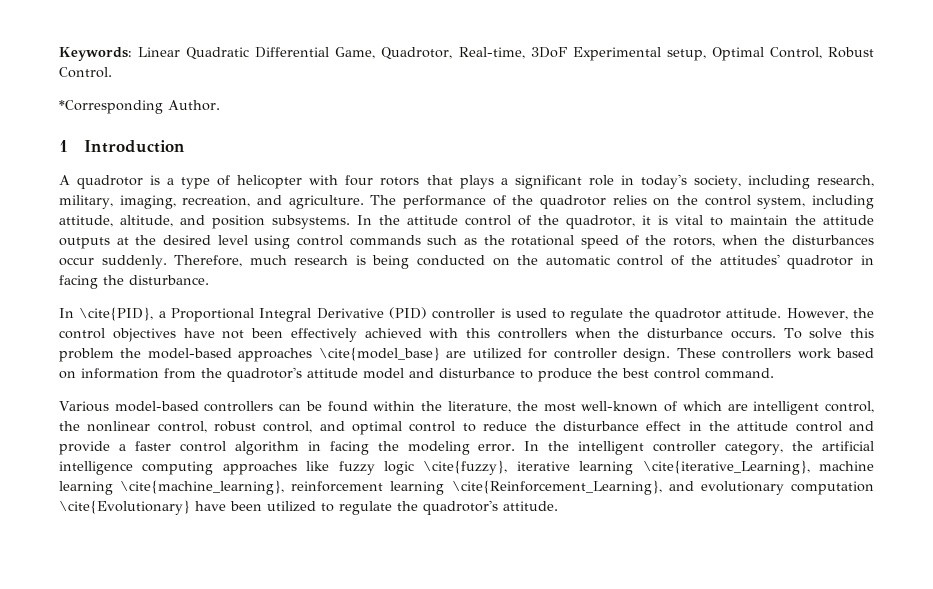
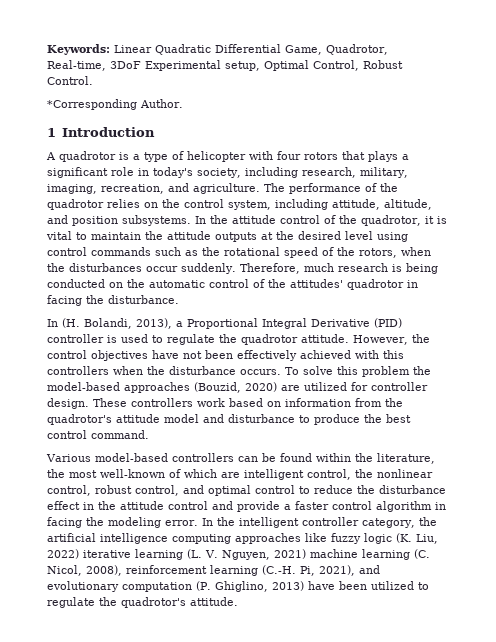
- In \cite{PID}, a Proportional Integral Derivative (PID) controller is used to regulate the quadrotor attitude.
+ In (H. Bolandi, 2013), a Proportional Integral Derivative (PID) controller is used to regulate the quadrotor attitude.
- To solve this problem the model-based approaches \cite{model_base} are utilized for controller design.
+ To solve this problem the model-based approaches (Bouzid, 2020) are utilized for controller design.
- In the intelligent controller category, the artificial intelligence computing approaches like fuzzy logic \cite{fuzzy}, iterative learning \cite{iterative_Learning}, machine learning \cite{machine_learning}, reinforcement learning \cite{Reinforcement_Learning}, and evolutionary computation \cite{Evolutionary} have been utilized to regulate the quadrotor's attitude.
+ In the intelligent controller category, the artificial intelligence computing approaches like fuzzy logic (K. Liu, 2022) iterative learning (L. V. Nguyen, 2021) machine learning (C. Nicol, 2008), reinforcement learning (C.-H. Pi, 2021), and evolutionary computation (P. Ghiglino, 2013) have been utilized to regulate the quadrotor's attitude.

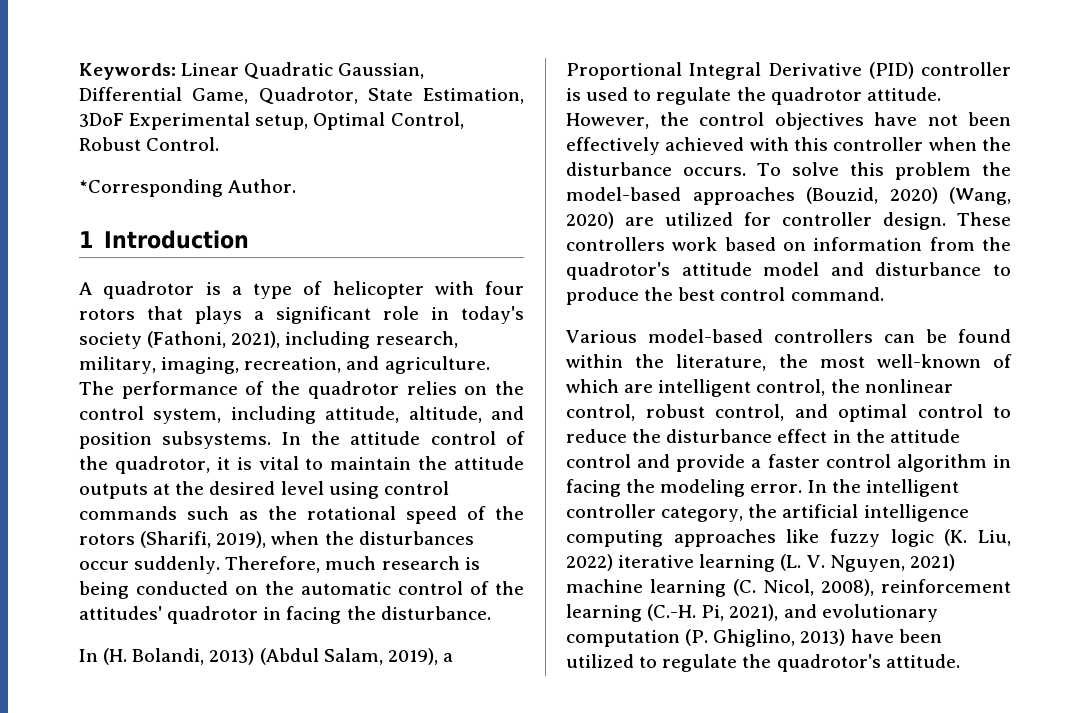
- Keywords: Linear Quadratic Differential Game, Quadrotor, Real-time, 3DoF Experimental setup, Optimal Control, Robust Control.
+ Keywords: Linear Quadratic Gaussian, Differential Game, Quadrotor, State Estimation, 3DoF Experimental setup, Optimal Control, Robust Control.
- A quadrotor is a type of helicopter with four rotors that plays a significant role in today's society, including research, military, imaging, recreation, and agriculture.
+ A quadrotor is a type of helicopter with four rotors that plays a significant role in today's society (Fathoni, 2021), including research, military, imaging, recreation, and agriculture.
- In the attitude control of the quadrotor, it is vital to maintain the attitude outputs at the desired level using control commands such as the rotational speed of the rotors, when the disturbances occur suddenly.
+ In the attitude control of the quadrotor, it is vital to maintain the attitude outputs at the desired level using control commands such as the rotational speed of the rotors (Sharifi, 2019), when the disturbances occur suddenly.
- In (H. Bolandi, 2013), a Proportional Integral Derivative (PID) controller is used to regulate the quadrotor attitude.
+ In (H. Bolandi, 2013) (Abdul Salam, 2019), a Proportional Integral Derivative (PID) controller is used to regulate the quadrotor attitude.
- However, the control objectives have not been effectively achieved with this controllers when the disturbance occurs.
+ However, the control objectives have not been effectively achieved with this controller when the disturbance occurs.
- To solve this problem the model-based approaches (Bouzid, 2020) are utilized for controller design.
+ To solve this problem the model-based approaches (Bouzid, 2020) (Wang, 2020) are utilized for controller design.

